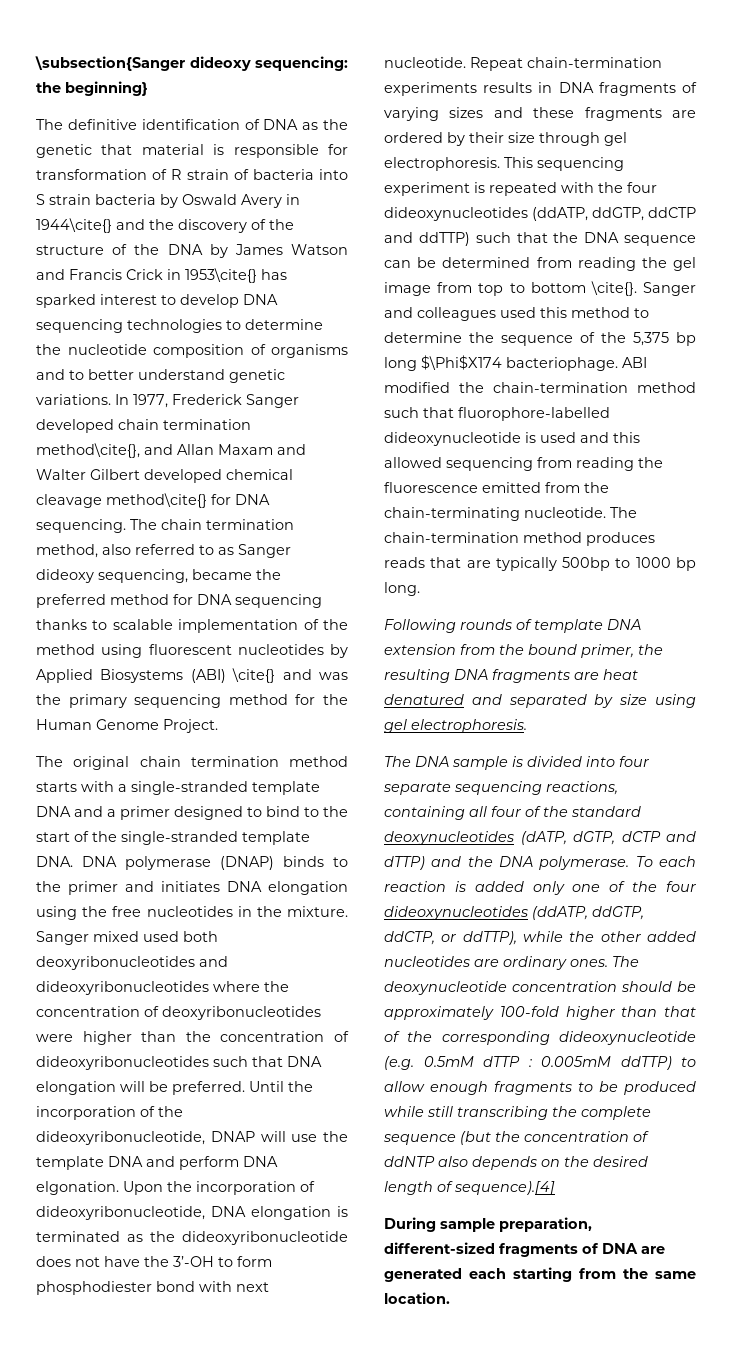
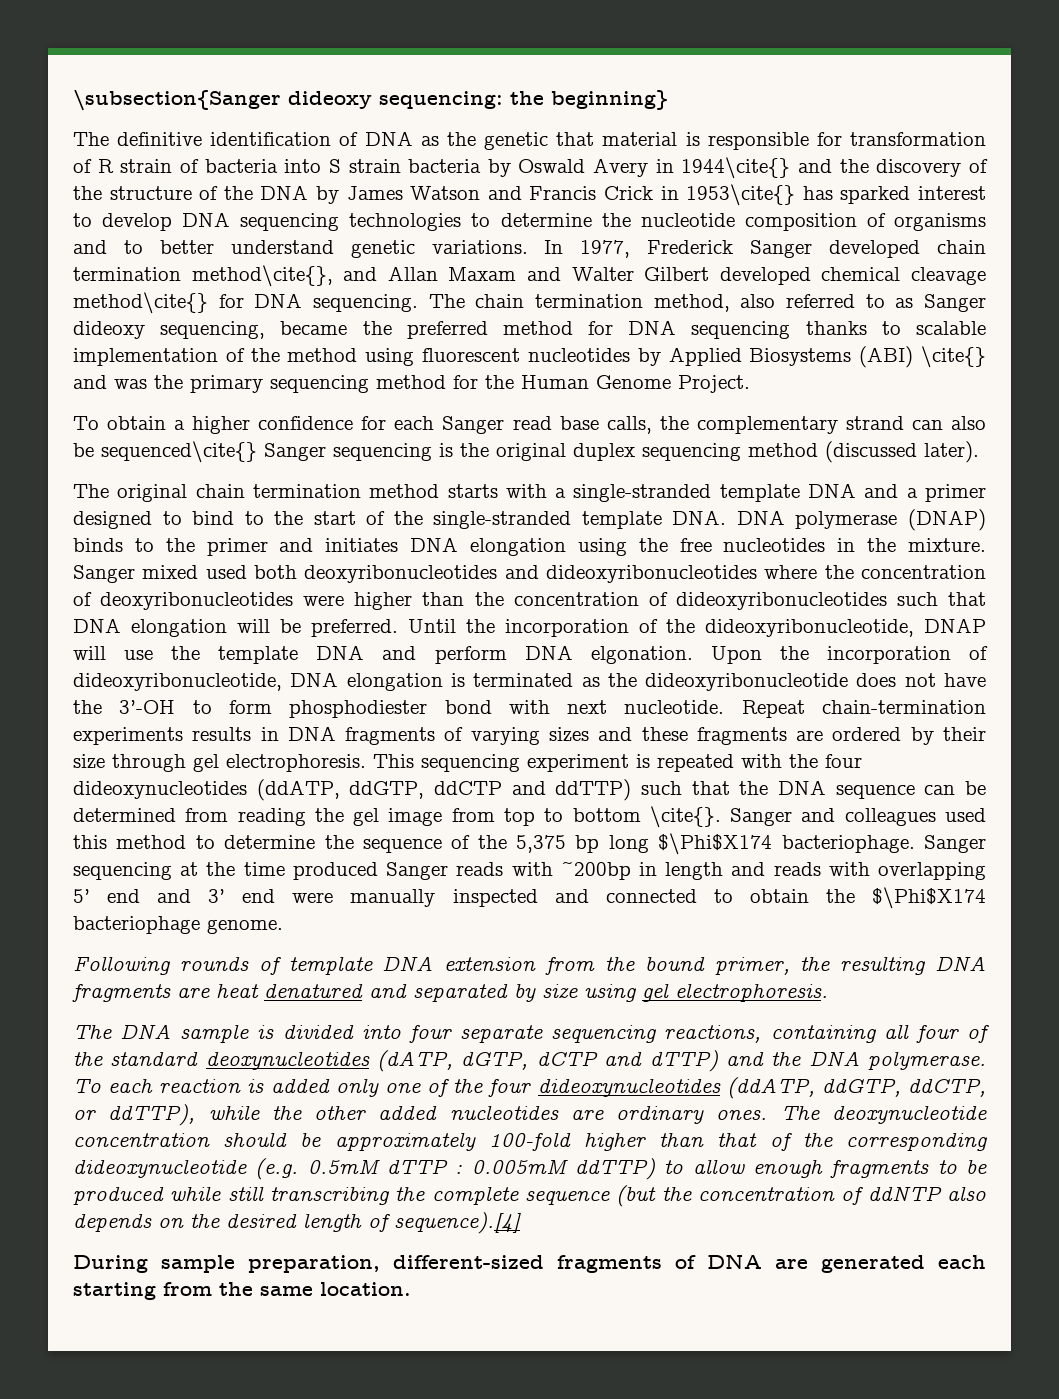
+ To obtain a higher confidence for each Sanger read base calls, the complementary strand can also be sequenced\cite{} Sanger sequencing is the original duplex sequencing method (discussed later).
- ABI modified the chain-termination method such that fluorophore-labelled dideoxynucleotide is used and this allowed sequencing from reading the fluorescence emitted from the chain-terminating nucleotide. The chain-termination method produces reads that are typically 500bp to 1000 bp long.
+ Sanger sequencing at the time produced Sanger reads with ~200bp in length and reads with overlapping 5’ end and 3’ end were manually inspected and connected to obtain the $\Phi$X174 bacteriophage genome.

